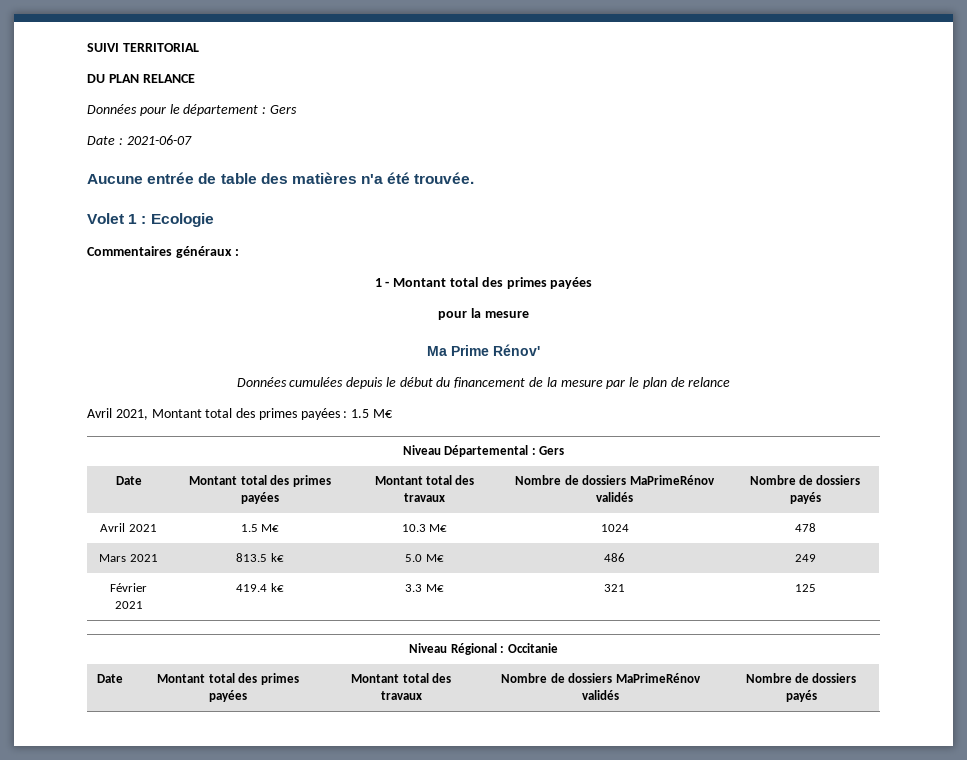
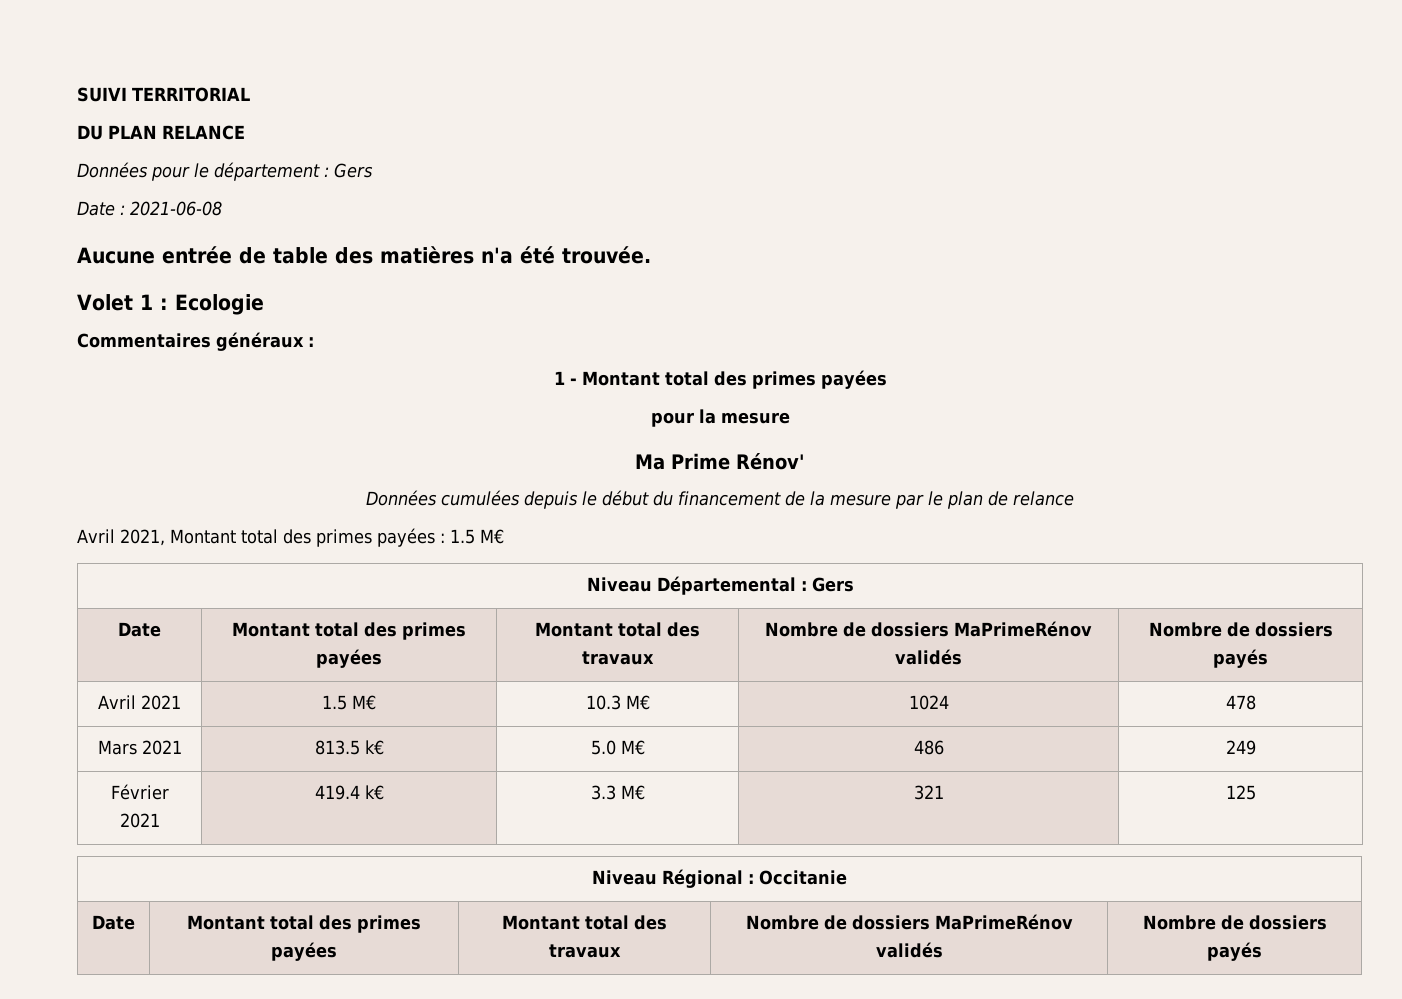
- Date : 2021-06-07
+ Date : 2021-06-08

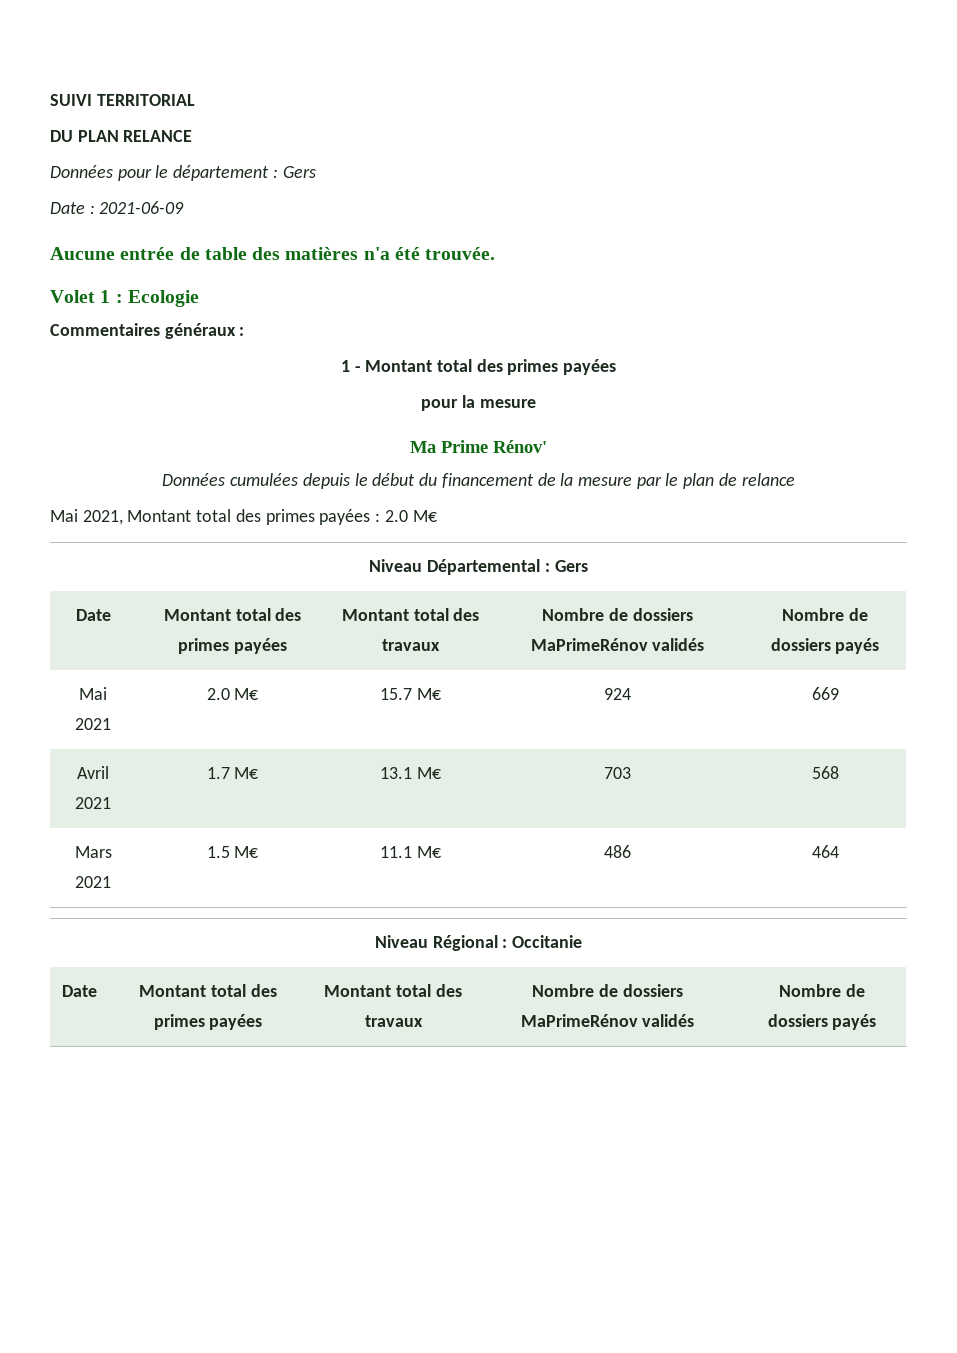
- Date : 2021-06-08
+ Date : 2021-06-09
- Avril 2021, Montant total des primes payées : 1.5 M€
+ Mai 2021, Montant total des primes payées : 2.0 M€
- Avril 2021 | 1.5 M€ | 10.3 M€ | 1024 | 478
- Mars 2021 | 813.5 k€ | 5.0 M€ | 486 | 249
- Février 2021 | 419.4 k€ | 3.3 M€ | 321 | 125
+ Mai 2021 | 2.0 M€ | 15.7 M€ | 924 | 669
+ Avril 2021 | 1.7 M€ | 13.1 M€ | 703 | 568
+ Mars 2021 | 1.5 M€ | 11.1 M€ | 486 | 464

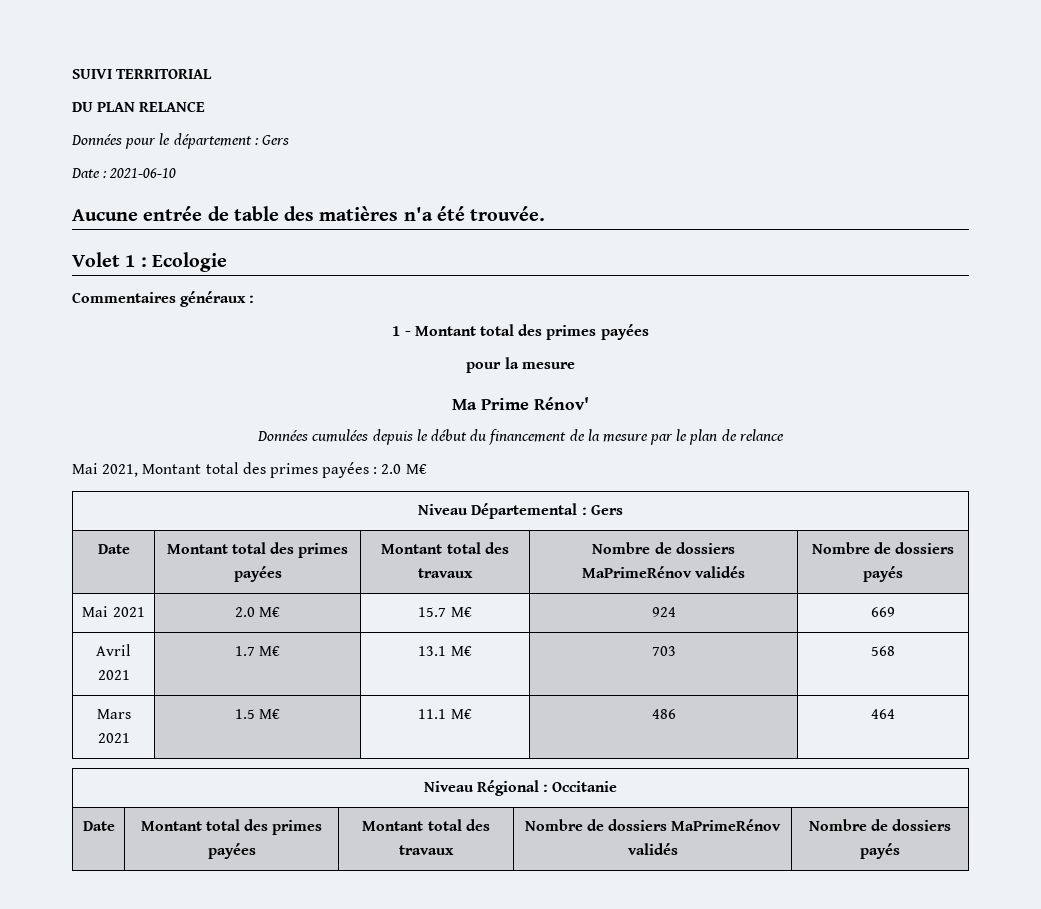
- Date : 2021-06-09
+ Date : 2021-06-10

